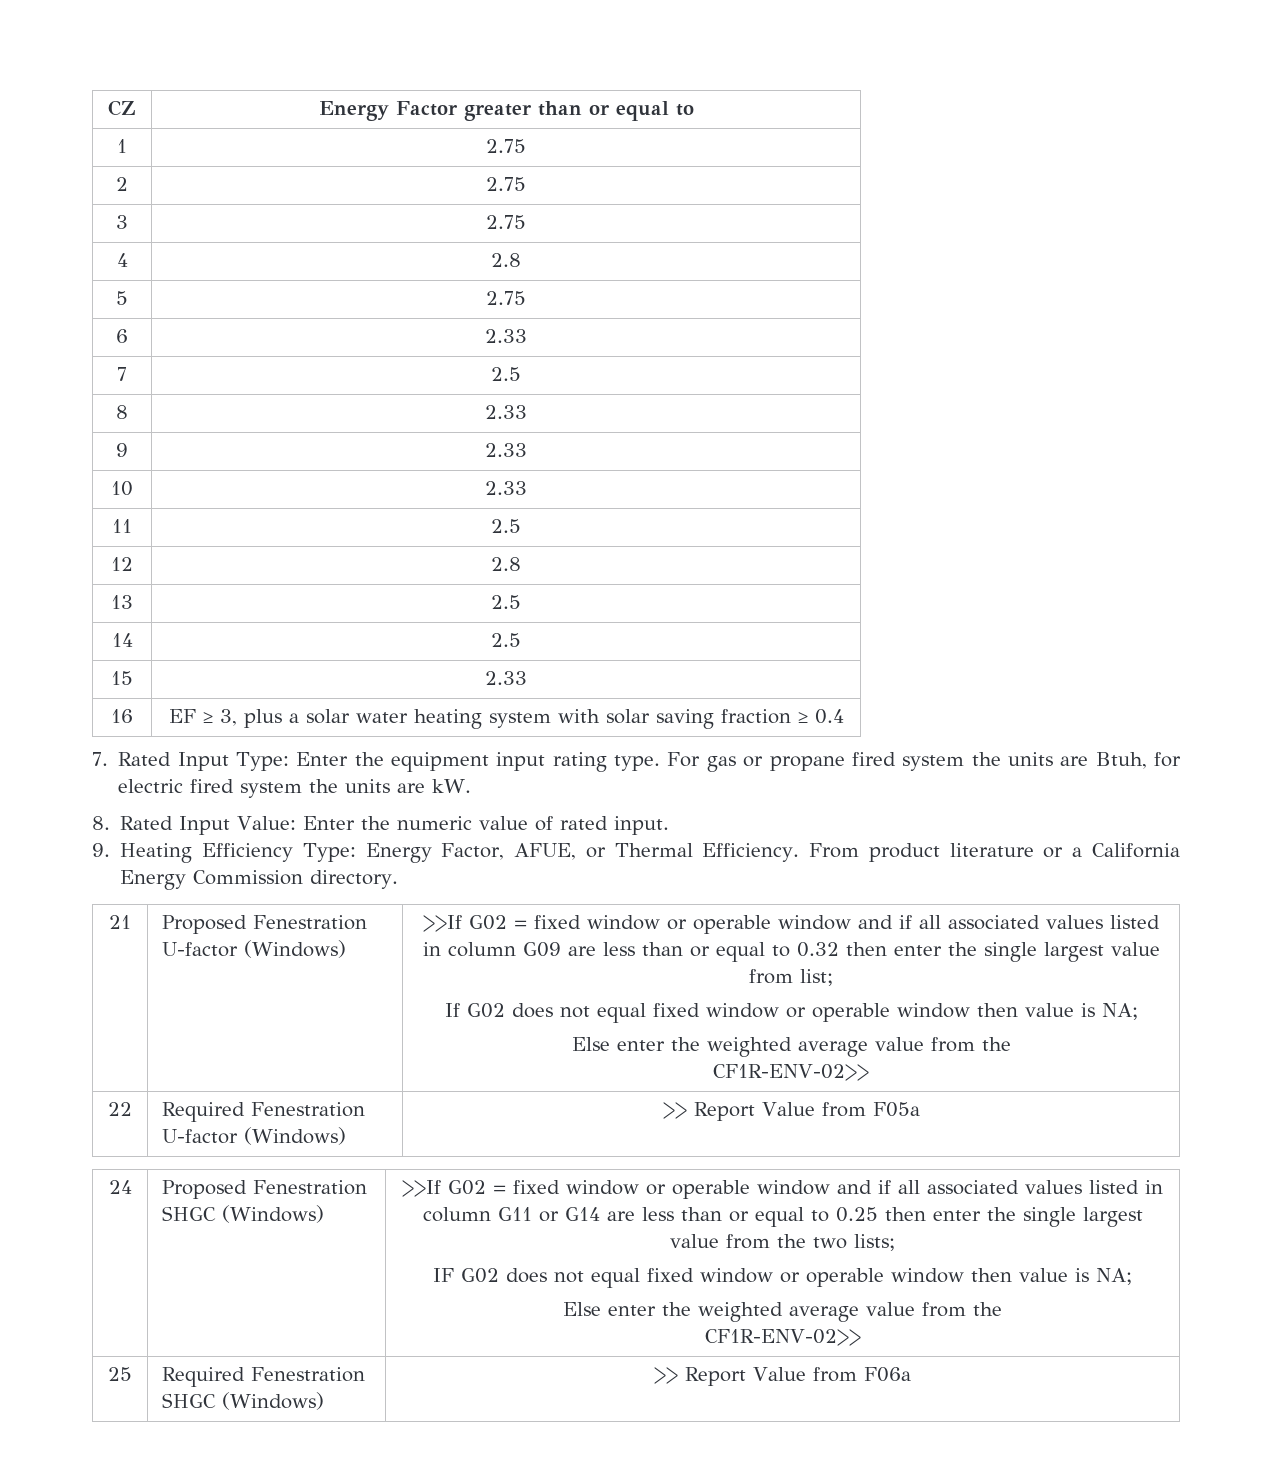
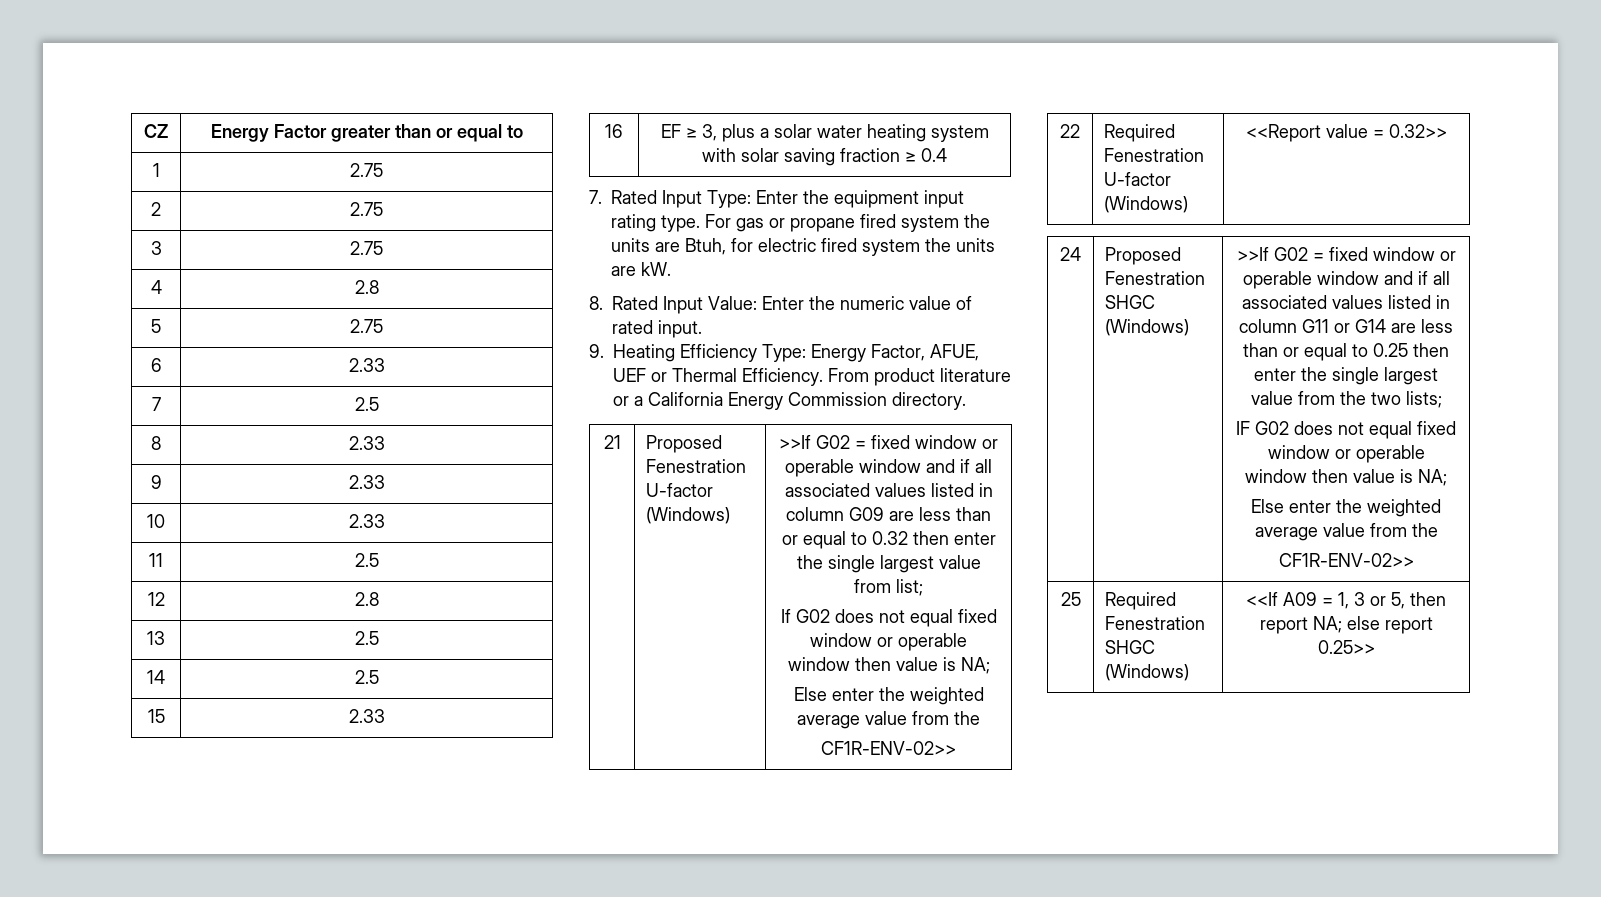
- 9. Heating Efficiency Type: Energy Factor, AFUE, or Thermal Efficiency.
+ 9. Heating Efficiency Type: Energy Factor, AFUE, UEF or Thermal Efficiency.
- 22 | Required Fenestration U-factor (Windows) | >> Report Value from F05a
+ 22 | Required Fenestration U-factor (Windows) | <<Report value = 0.32>>
- 25 | Required Fenestration SHGC (Windows) | >> Report Value from F06a
+ 25 | Required Fenestration SHGC (Windows) | <<If A09 = 1, 3 or 5, then report NA; else report 0.25>>

